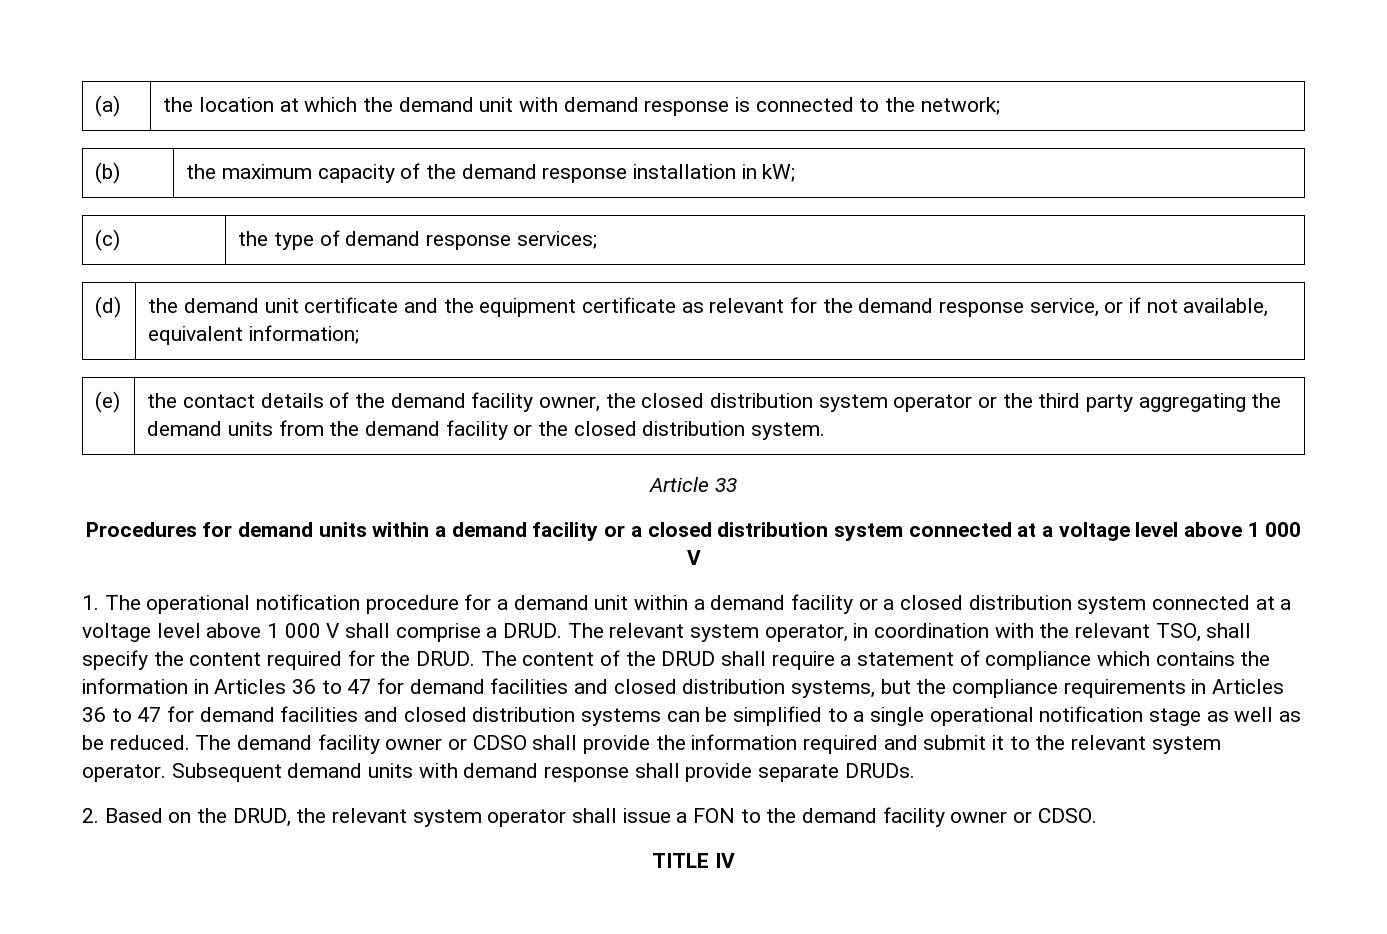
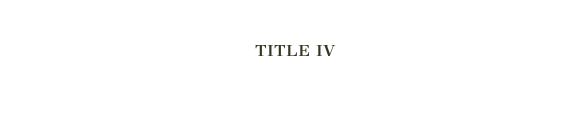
- (a) | the location at which the demand unit with demand response is connected to the network;
- (b) | the maximum capacity of the demand response installation in kW;
- (c) | the type of demand response services;
- (d) | the demand unit certificate and the equipment certificate as relevant for the demand response service, or if not available, equivalent information;
- (e) | the contact details of the demand facility owner, the closed distribution system operator or the third party aggregating the demand units from the demand facility or the closed distribution system.
- Article 33
- Procedures for demand units within a demand facility or a closed distribution system connected at a voltage level above 1 000 V
- 1. The operational notification procedure for a demand unit within a demand facility or a closed distribution system connected at a voltage level above 1 000 V shall comprise a DRUD. The relevant system operator, in coordination with the relevant TSO, shall specify the content required for the DRUD. The content of the DRUD shall require a statement of compliance which contains the information in Articles 36 to 47 for demand facilities and closed distribution systems, but the compliance requirements in Articles 36 to 47 for demand facilities and closed distribution systems can be simplified to a single operational notification stage as well as be reduced. The demand facility owner or CDSO shall provide the information required and submit it to the relevant system operator. Subsequent demand units with demand response shall provide separate DRUDs.
- 2. Based on the DRUD, the relevant system operator shall issue a FON to the demand facility owner or CDSO.

